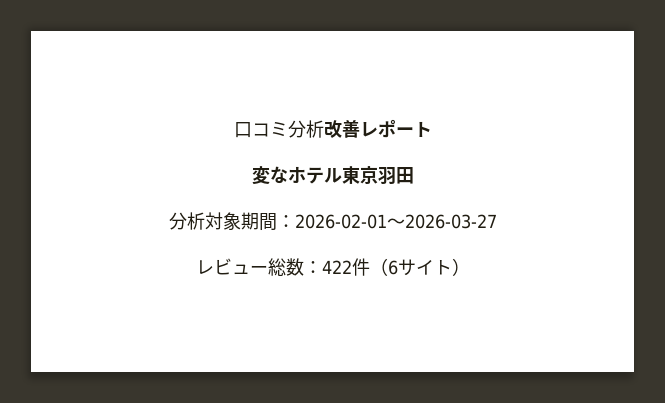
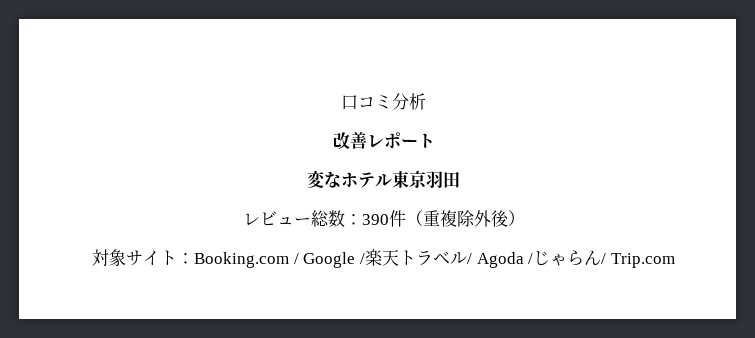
- 口コミ分析改善レポート
+ 口コミ分析
+ 改善レポート
- 分析対象期間：2026-02-01〜2026-03-27
- レビュー総数：422件（6サイト）
+ レビュー総数：390件（重複除外後）
+ 対象サイト：Booking.com / Google /楽天トラベル/ Agoda /じゃらん/ Trip.com

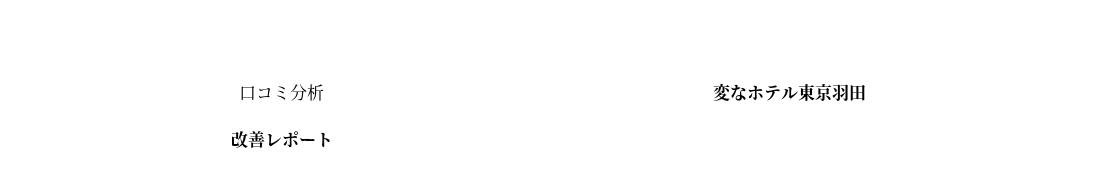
- レビュー総数：390件（重複除外後）
- 対象サイト：Booking.com / Google /楽天トラベル/ Agoda /じゃらん/ Trip.com

